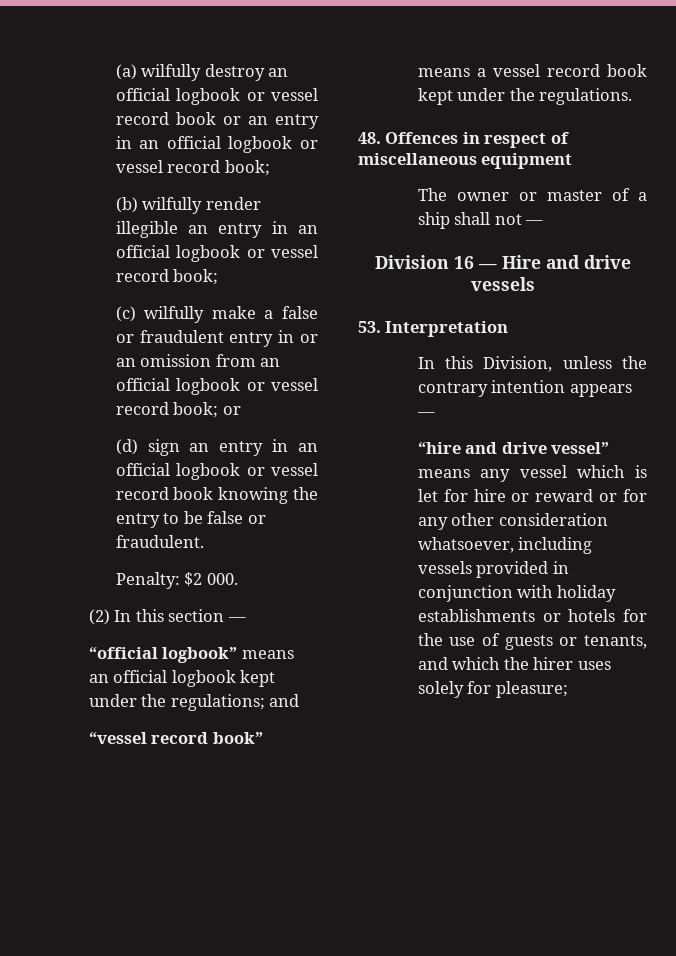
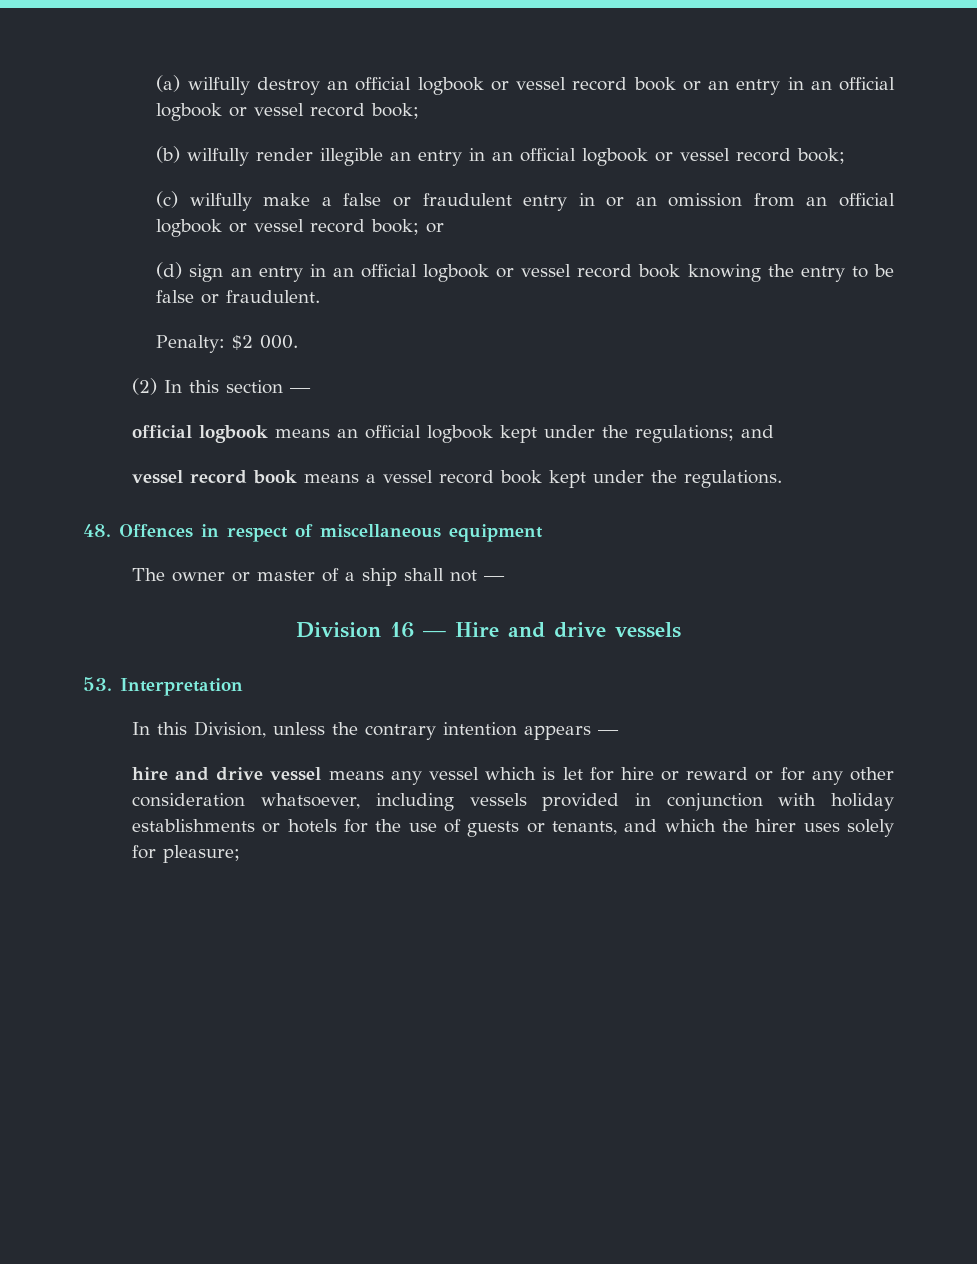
- “official logbook” means an official logbook kept under the regulations; and
+ official logbook means an official logbook kept under the regulations; and
- “vessel record book” means a vessel record book kept under the regulations.
+ vessel record book means a vessel record book kept under the regulations.
- “hire and drive vessel” means any vessel which is let for hire or reward or for any other consideration whatsoever, including vessels provided in conjunction with holiday establishments or hotels for the use of guests or tenants, and which the hirer uses solely for pleasure;
+ hire and drive vessel means any vessel which is let for hire or reward or for any other consideration whatsoever, including vessels provided in conjunction with holiday establishments or hotels for the use of guests or tenants, and which the hirer uses solely for pleasure;

